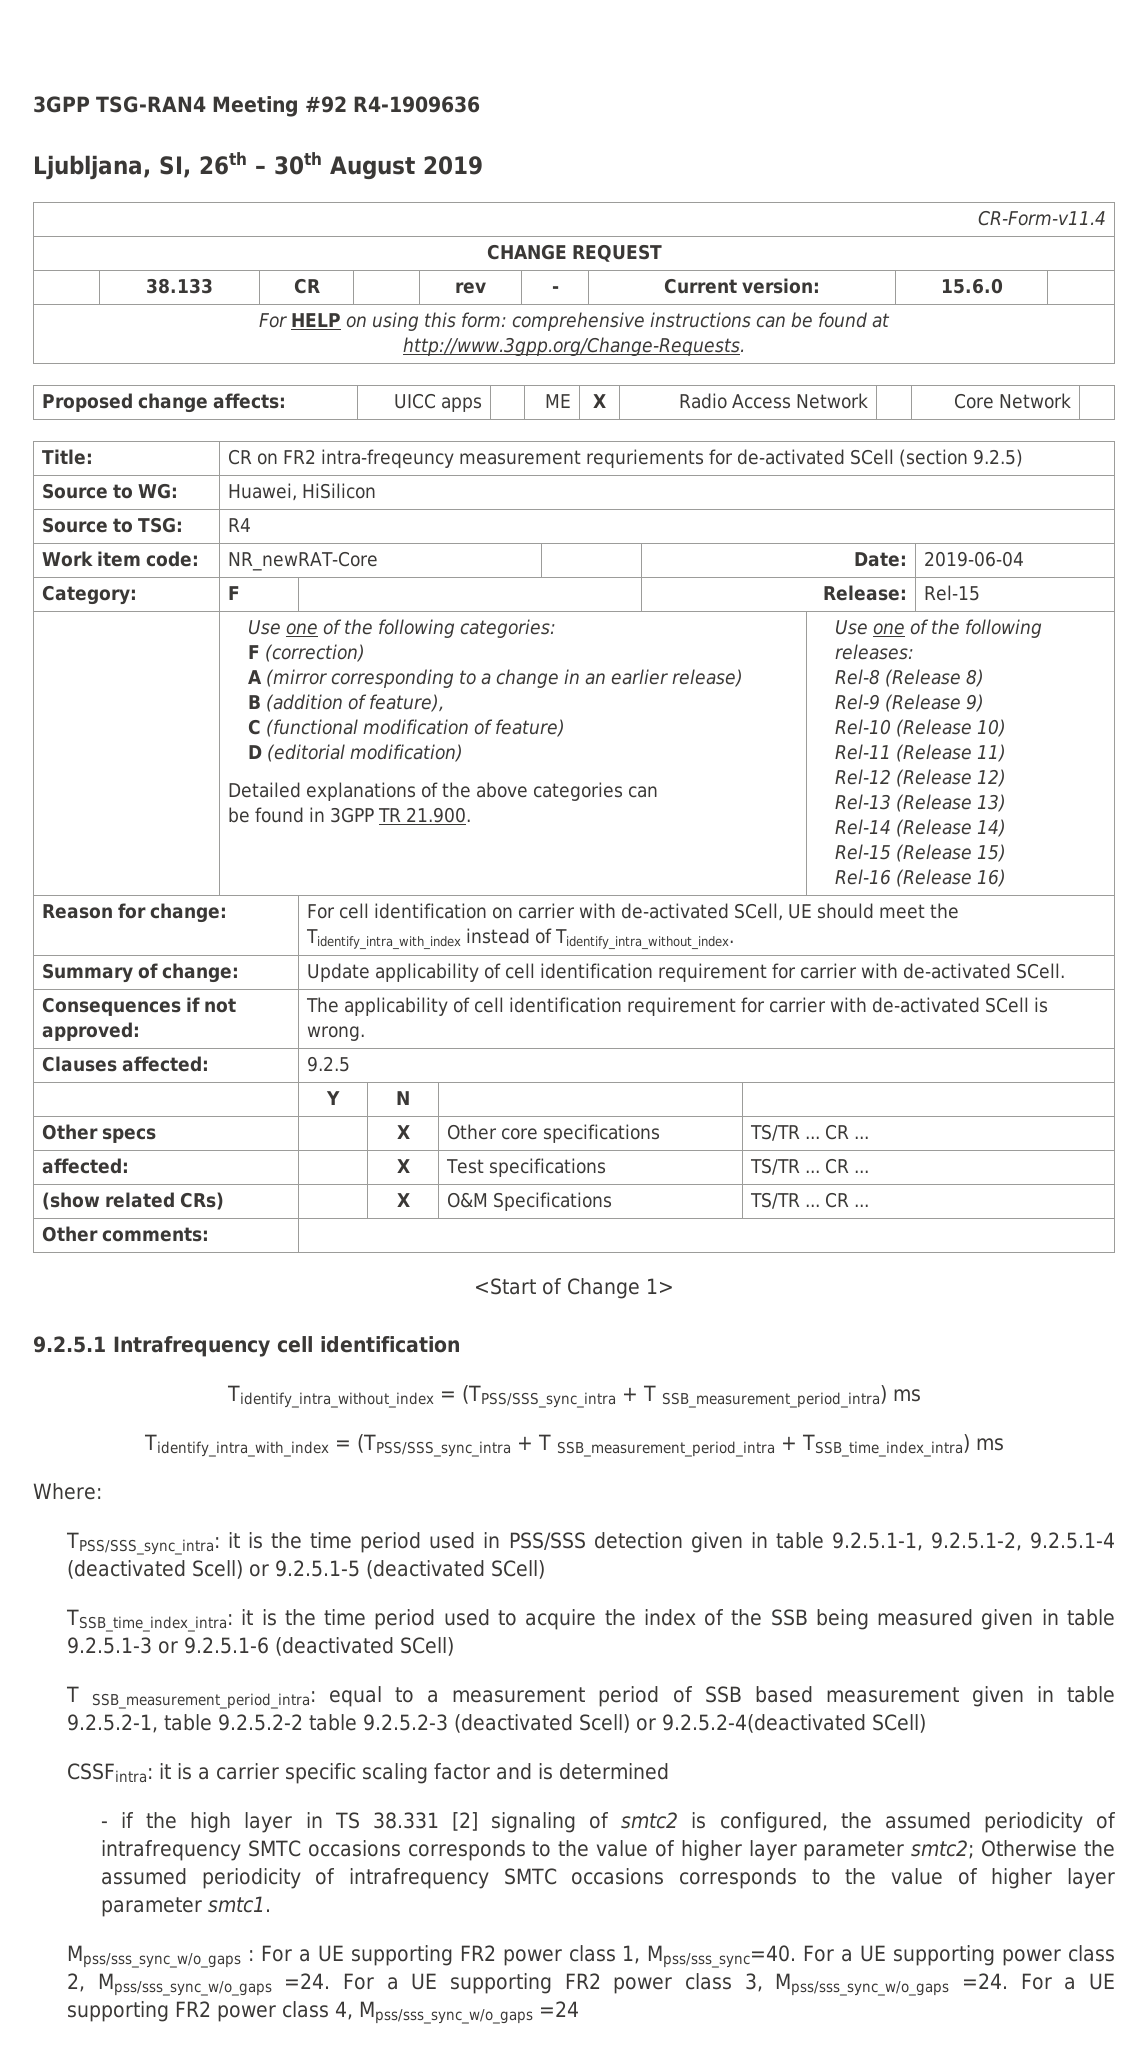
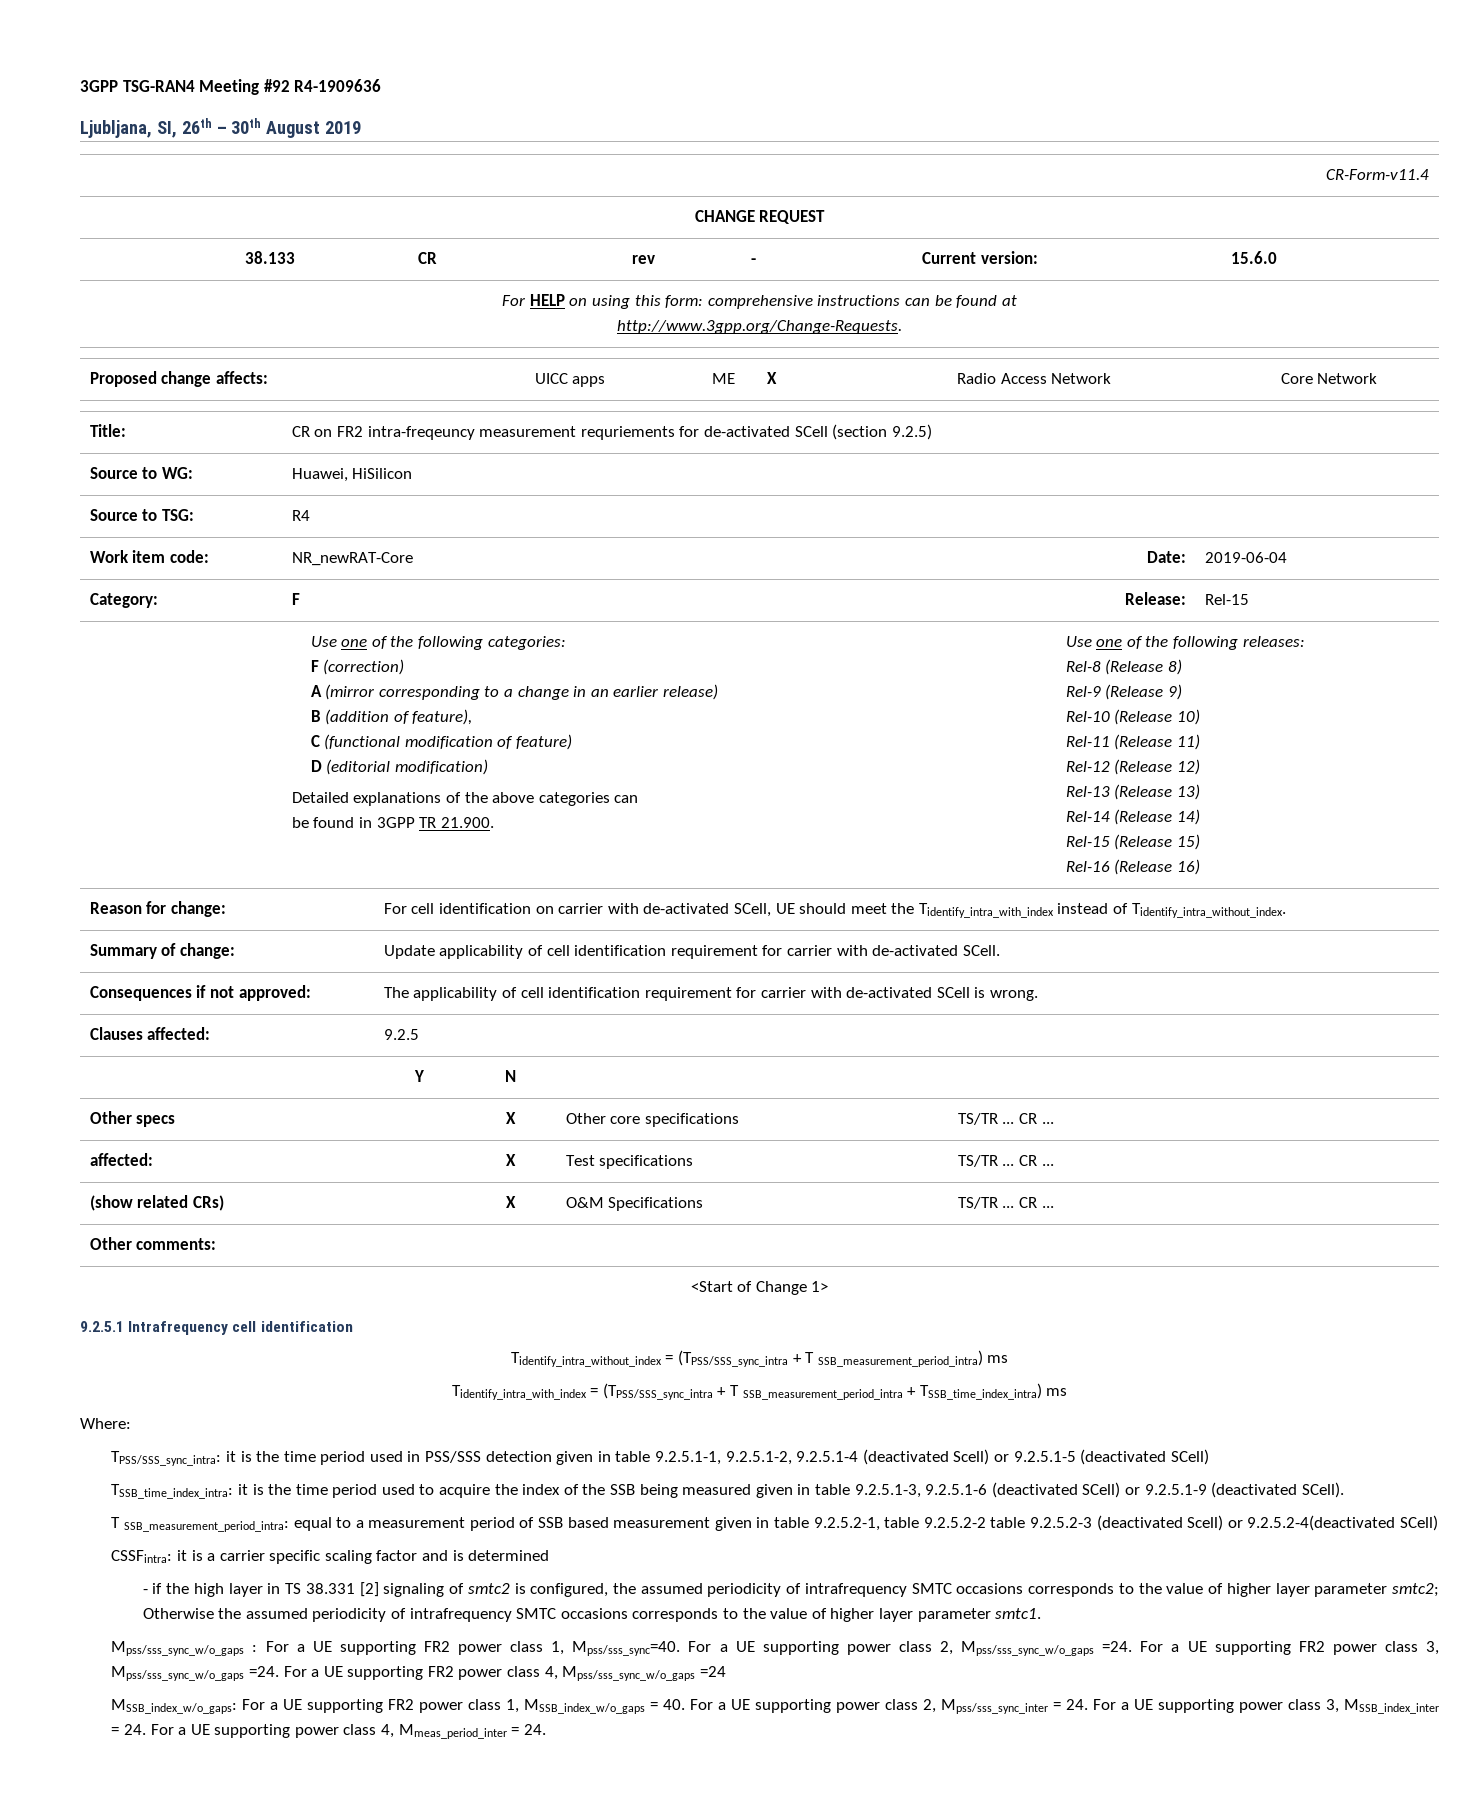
- TSSB_time_index_intra: it is the time period used to acquire the index of the SSB being measured given in table 9.2.5.1-3 or 9.2.5.1-6 (deactivated SCell)
+ TSSB_time_index_intra: it is the time period used to acquire the index of the SSB being measured given in table 9.2.5.1-3, 9.2.5.1-6 (deactivated SCell) or 9.2.5.1-9 (deactivated SCell).
+ MSSB_index_w/o_gaps: For a UE supporting FR2 power class 1, MSSB_index_w/o_gaps = 40. For a UE supporting power class 2, Mpss/sss_sync_inter = 24. For a UE supporting power class 3, MSSB_index_inter = 24. For a UE supporting power class 4, Mmeas_period_inter = 24.

